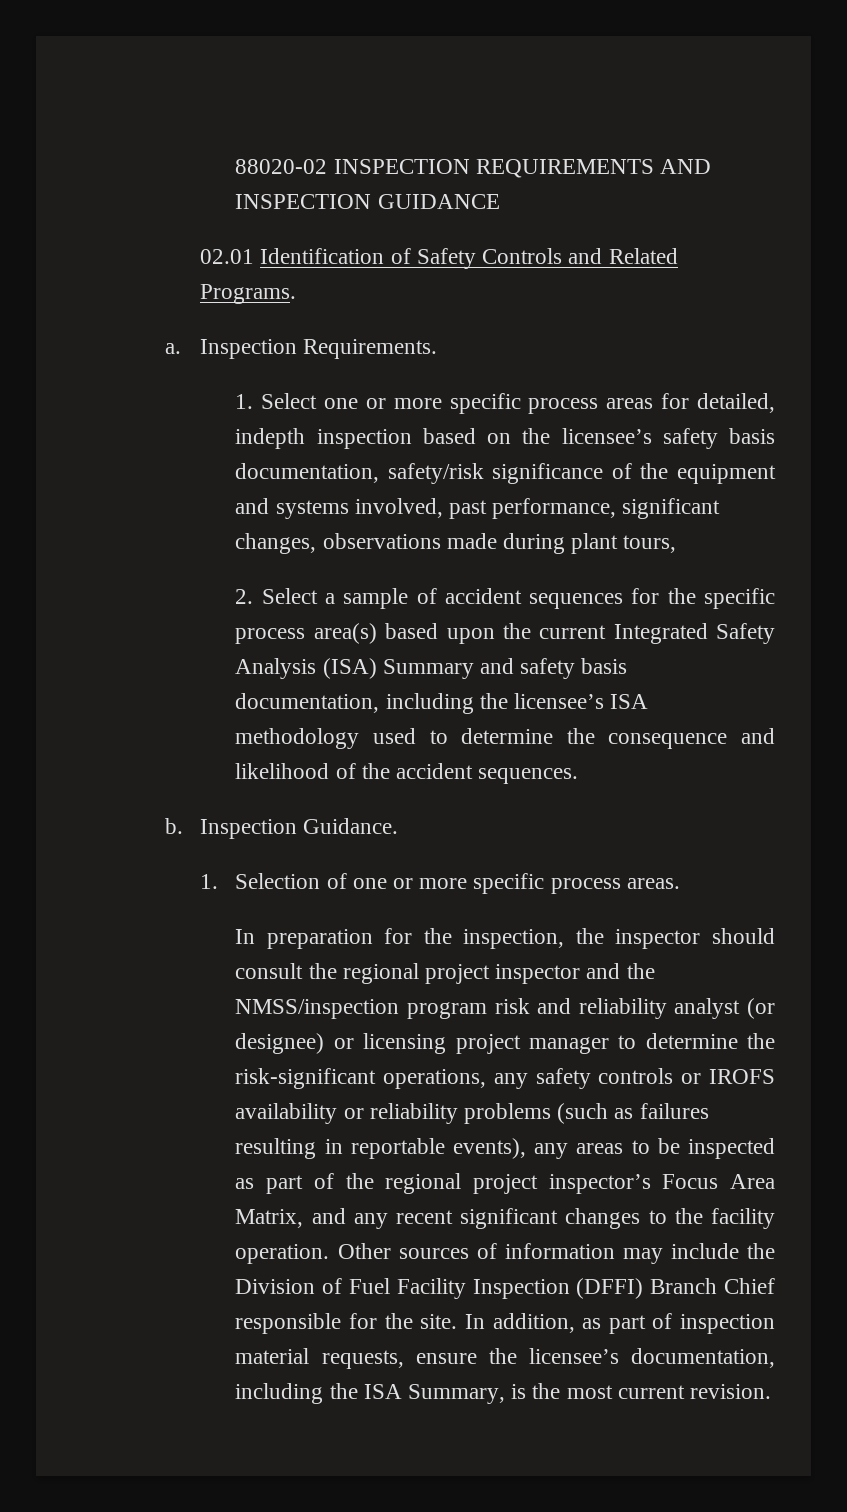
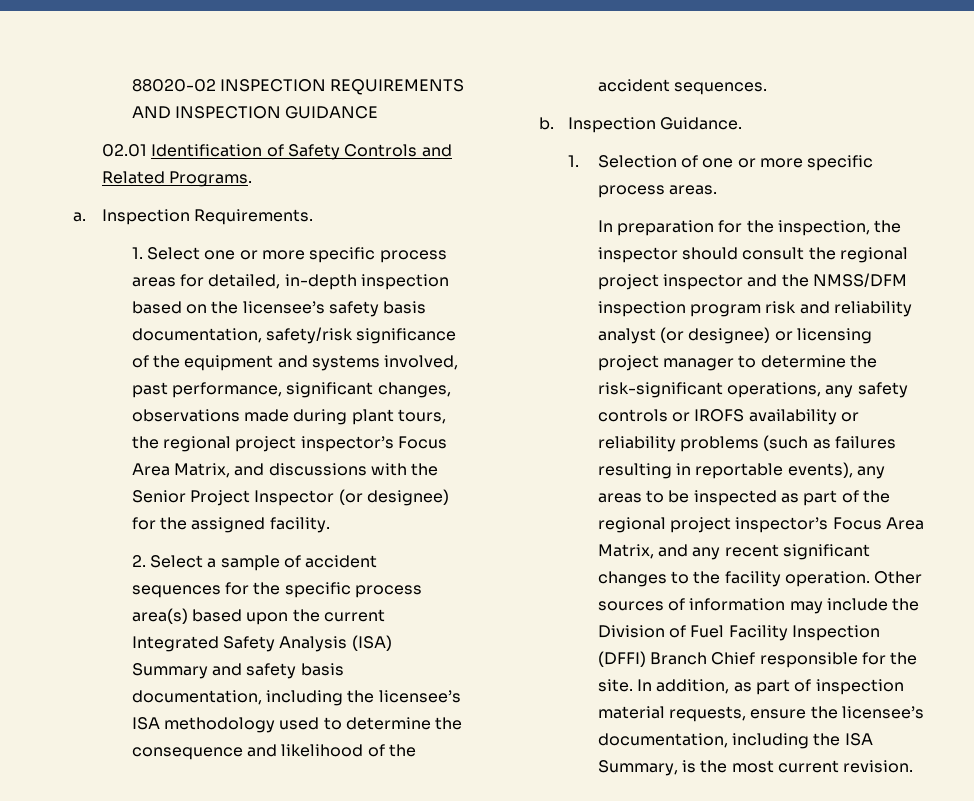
- 1. Select one or more specific process areas for detailed, indepth inspection based on the licensee’s safety basis documentation, safety/risk significance of the equipment and systems involved, past performance, significant changes, observations made during plant tours,
+ 1. Select one or more specific process areas for detailed, in-depth inspection based on the licensee’s safety basis documentation, safety/risk significance of the equipment and systems involved, past performance, significant changes, observations made during plant tours, the regional project inspector’s Focus Area Matrix, and discussions with the Senior Project Inspector (or designee) for the assigned facility.
- In preparation for the inspection, the inspector should consult the regional project inspector and the NMSS/inspection program risk and reliability analyst (or designee) or licensing project manager to determine the risk-significant operations, any safety controls or IROFS availability or reliability problems (such as failures resulting in reportable events), any areas to be inspected as part of the regional project inspector’s Focus Area Matrix, and any recent significant changes to the facility operation.
+ In preparation for the inspection, the inspector should consult the regional project inspector and the NMSS/DFM inspection program risk and reliability analyst (or designee) or licensing project manager to determine the risk-significant operations, any safety controls or IROFS availability or reliability problems (such as failures resulting in reportable events), any areas to be inspected as part of the regional project inspector’s Focus Area Matrix, and any recent significant changes to the facility operation.

